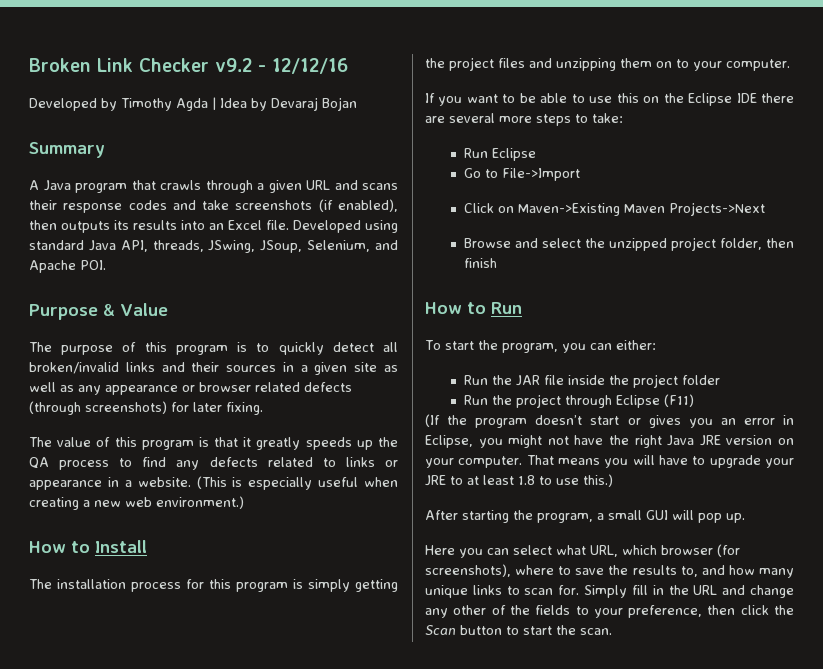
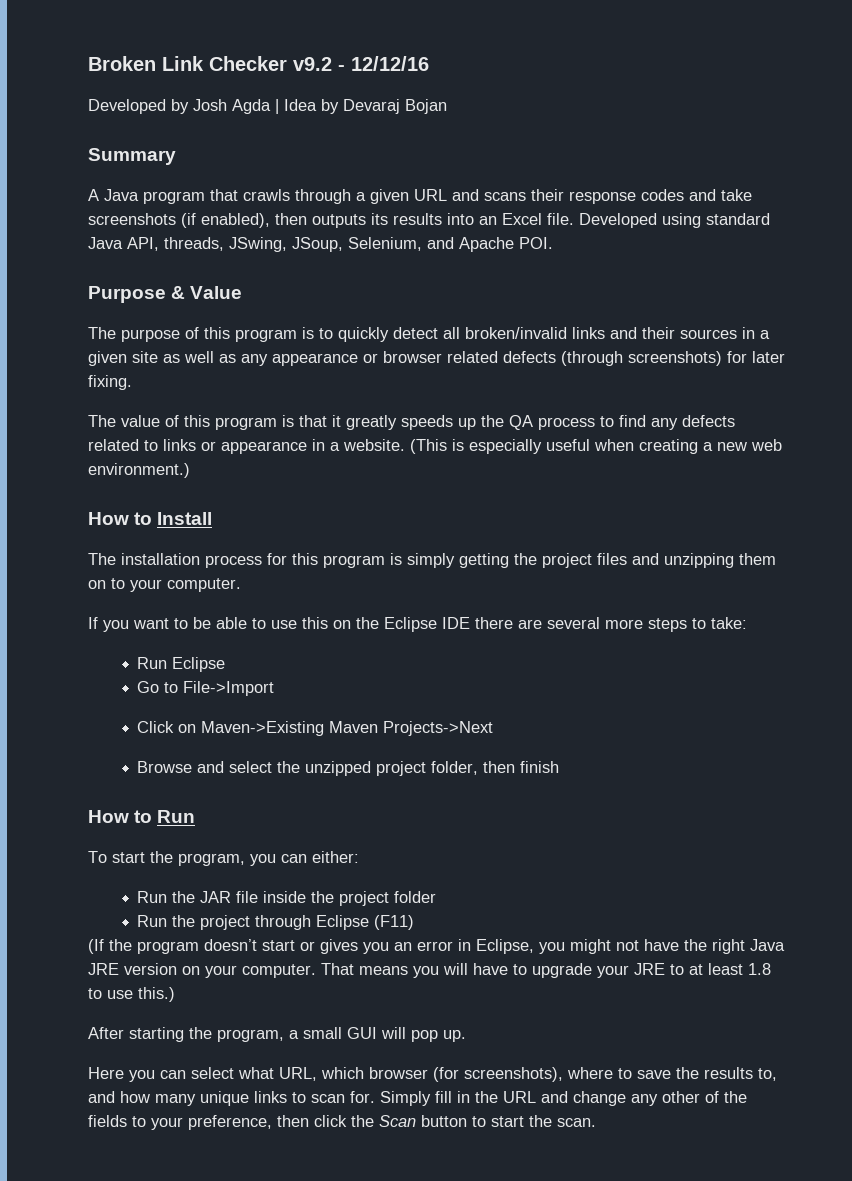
- Developed by Timothy Agda | Idea by Devaraj Bojan
+ Developed by Josh Agda | Idea by Devaraj Bojan

